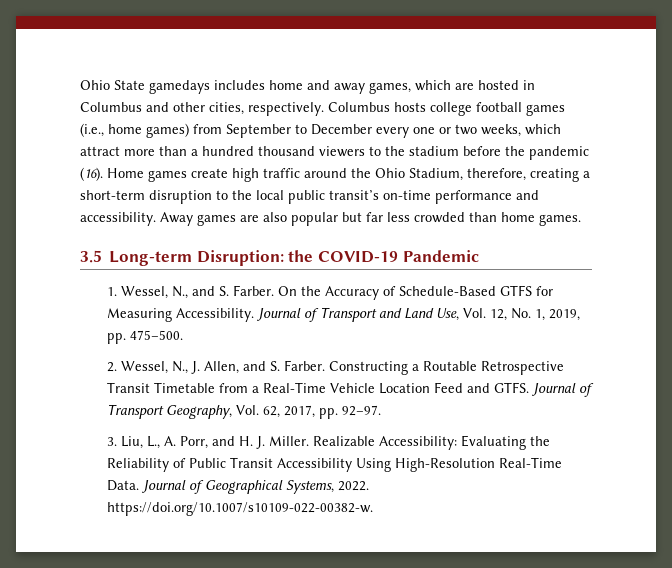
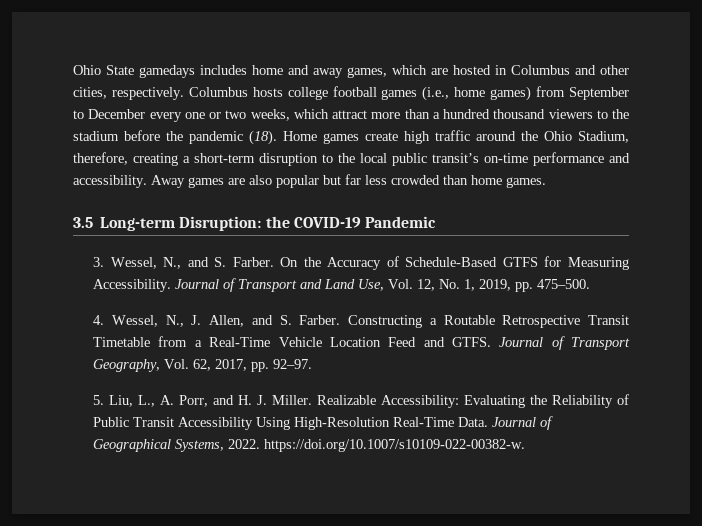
- Columbus hosts college football games (i.e., home games) from September to December every one or two weeks, which attract more than a hundred thousand viewers to the stadium before the pandemic (16).
+ Columbus hosts college football games (i.e., home games) from September to December every one or two weeks, which attract more than a hundred thousand viewers to the stadium before the pandemic (18).
- 1. Wessel, N., and S. Farber.
+ 3. Wessel, N., and S. Farber.
- 2. Wessel, N., J. Allen, and S. Farber.
+ 4. Wessel, N., J. Allen, and S. Farber.
- 3. Liu, L., A. Porr, and H. J. Miller.
+ 5. Liu, L., A. Porr, and H. J. Miller.

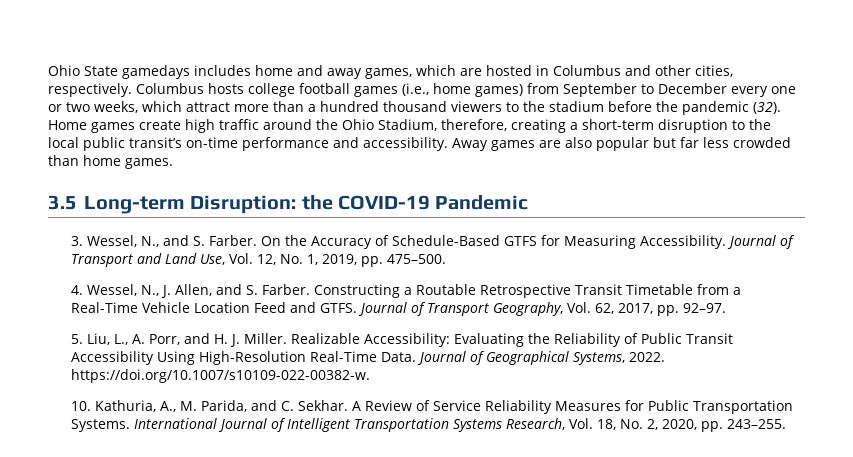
- Columbus hosts college football games (i.e., home games) from September to December every one or two weeks, which attract more than a hundred thousand viewers to the stadium before the pandemic (18).
+ Columbus hosts college football games (i.e., home games) from September to December every one or two weeks, which attract more than a hundred thousand viewers to the stadium before the pandemic (32).
+ 10. Kathuria, A., M. Parida, and C. Sekhar. A Review of Service Reliability Measures for Public Transportation Systems. International Journal of Intelligent Transportation Systems Research, Vol. 18, No. 2, 2020, pp. 243–255.

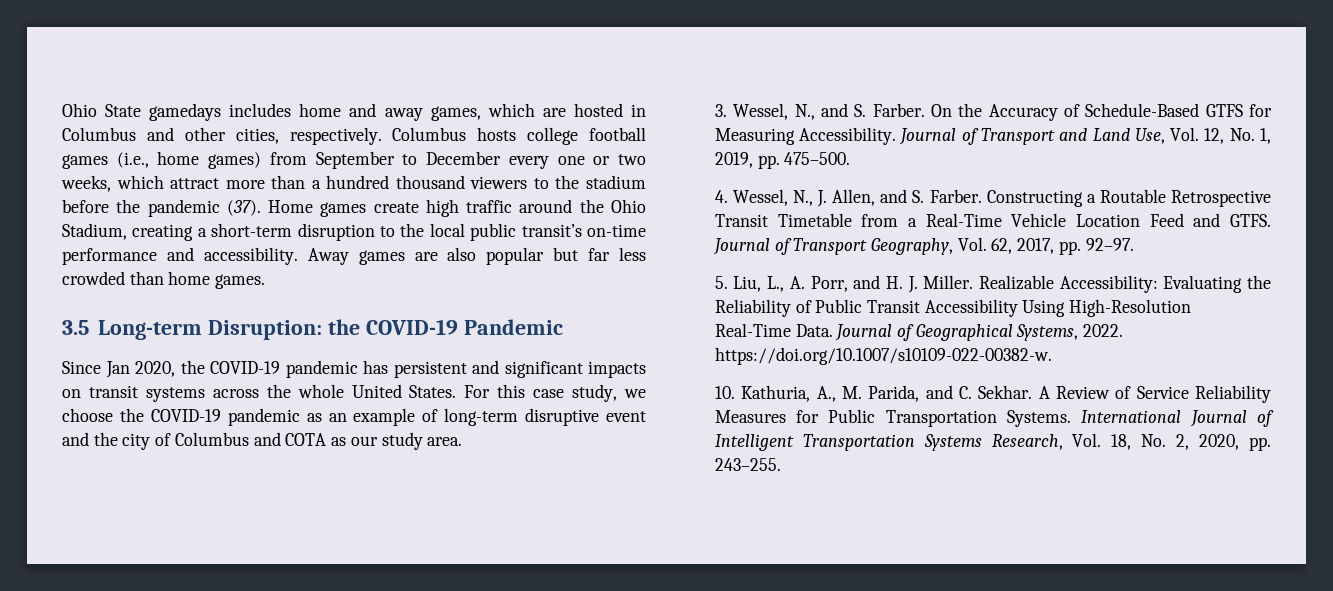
- Columbus hosts college football games (i.e., home games) from September to December every one or two weeks, which attract more than a hundred thousand viewers to the stadium before the pandemic (32).
+ Columbus hosts college football games (i.e., home games) from September to December every one or two weeks, which attract more than a hundred thousand viewers to the stadium before the pandemic (37).
- Home games create high traffic around the Ohio Stadium, therefore, creating a short-term disruption to the local public transit’s on-time performance and accessibility.
+ Home games create high traffic around the Ohio Stadium, creating a short-term disruption to the local public transit’s on-time performance and accessibility.
+ Since Jan 2020, the COVID-19 pandemic has persistent and significant impacts on transit systems across the whole United States. For this case study, we choose the COVID-19 pandemic as an example of long-term disruptive event and the city of Columbus and COTA as our study area.

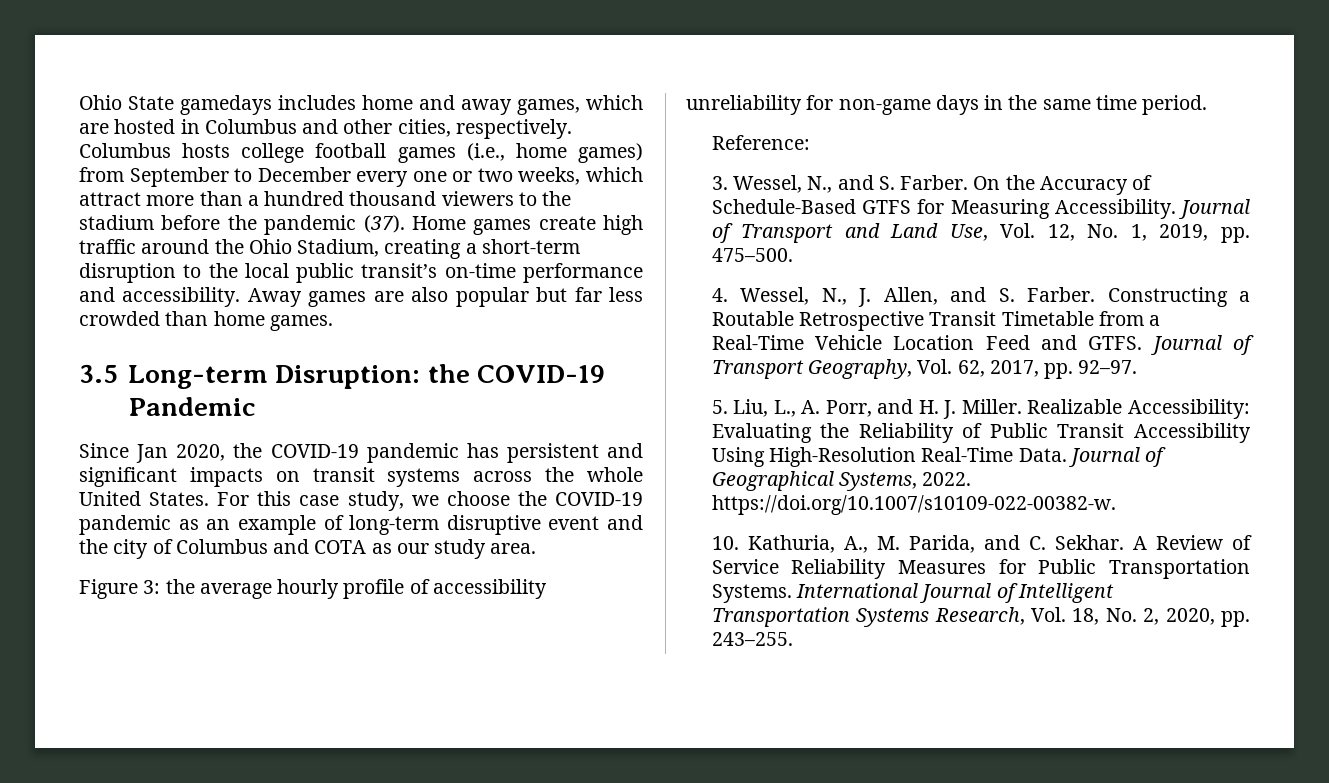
+ Figure 3: the average hourly profile of accessibility unreliability for non-game days in the same time period.
+ Reference:

